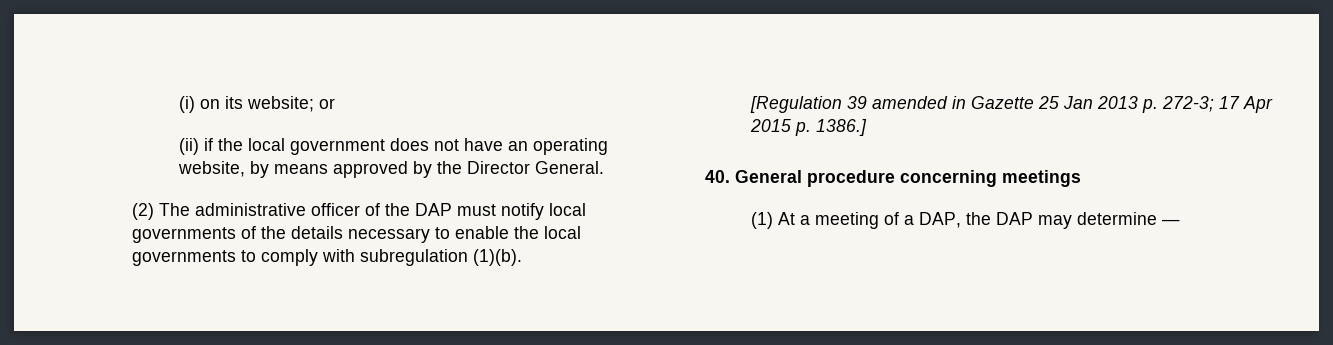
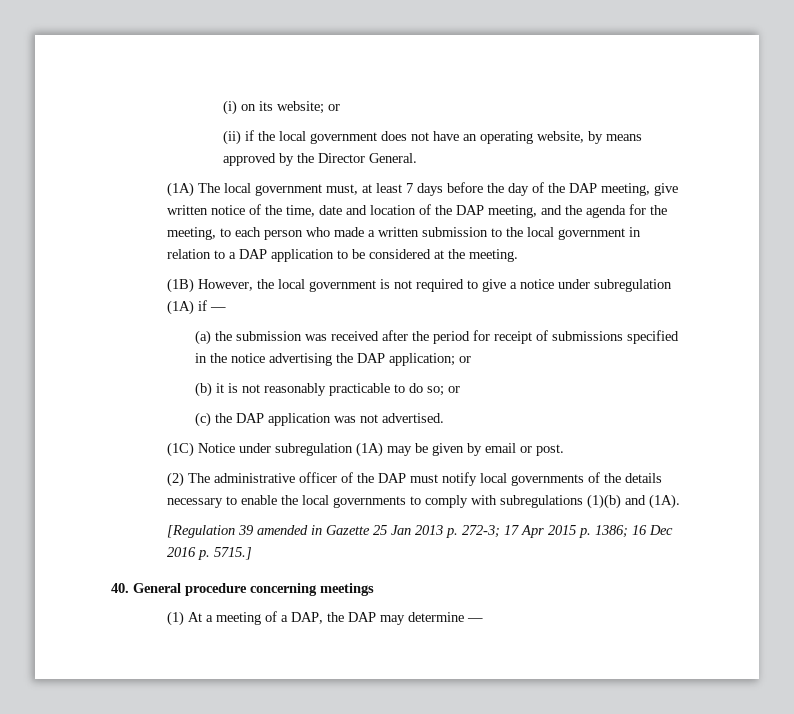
+ (1A) The local government must, at least 7 days before the day of the DAP meeting, give written notice of the time, date and location of the DAP meeting, and the agenda for the meeting, to each person who made a written submission to the local government in relation to a DAP application to be considered at the meeting.
+ (1B) However, the local government is not required to give a notice under subregulation (1A) if —
+ (a) the submission was received after the period for receipt of submissions specified in the notice advertising the DAP application; or
+ (b) it is not reasonably practicable to do so; or
+ (c) the DAP application was not advertised.
+ (1C) Notice under subregulation (1A) may be given by email or post.
- (2) The administrative officer of the DAP must notify local governments of the details necessary to enable the local governments to comply with subregulation (1)(b).
+ (2) The administrative officer of the DAP must notify local governments of the details necessary to enable the local governments to comply with subregulations (1)(b) and (1A).
- [Regulation 39 amended in Gazette 25 Jan 2013 p. 272-3; 17 Apr 2015 p. 1386.]
+ [Regulation 39 amended in Gazette 25 Jan 2013 p. 272-3; 17 Apr 2015 p. 1386; 16 Dec 2016 p. 5715.]

